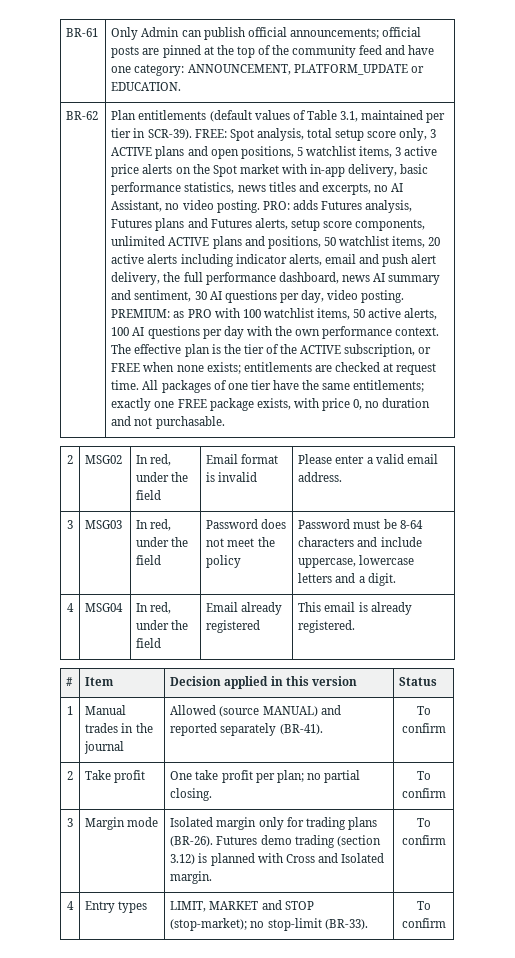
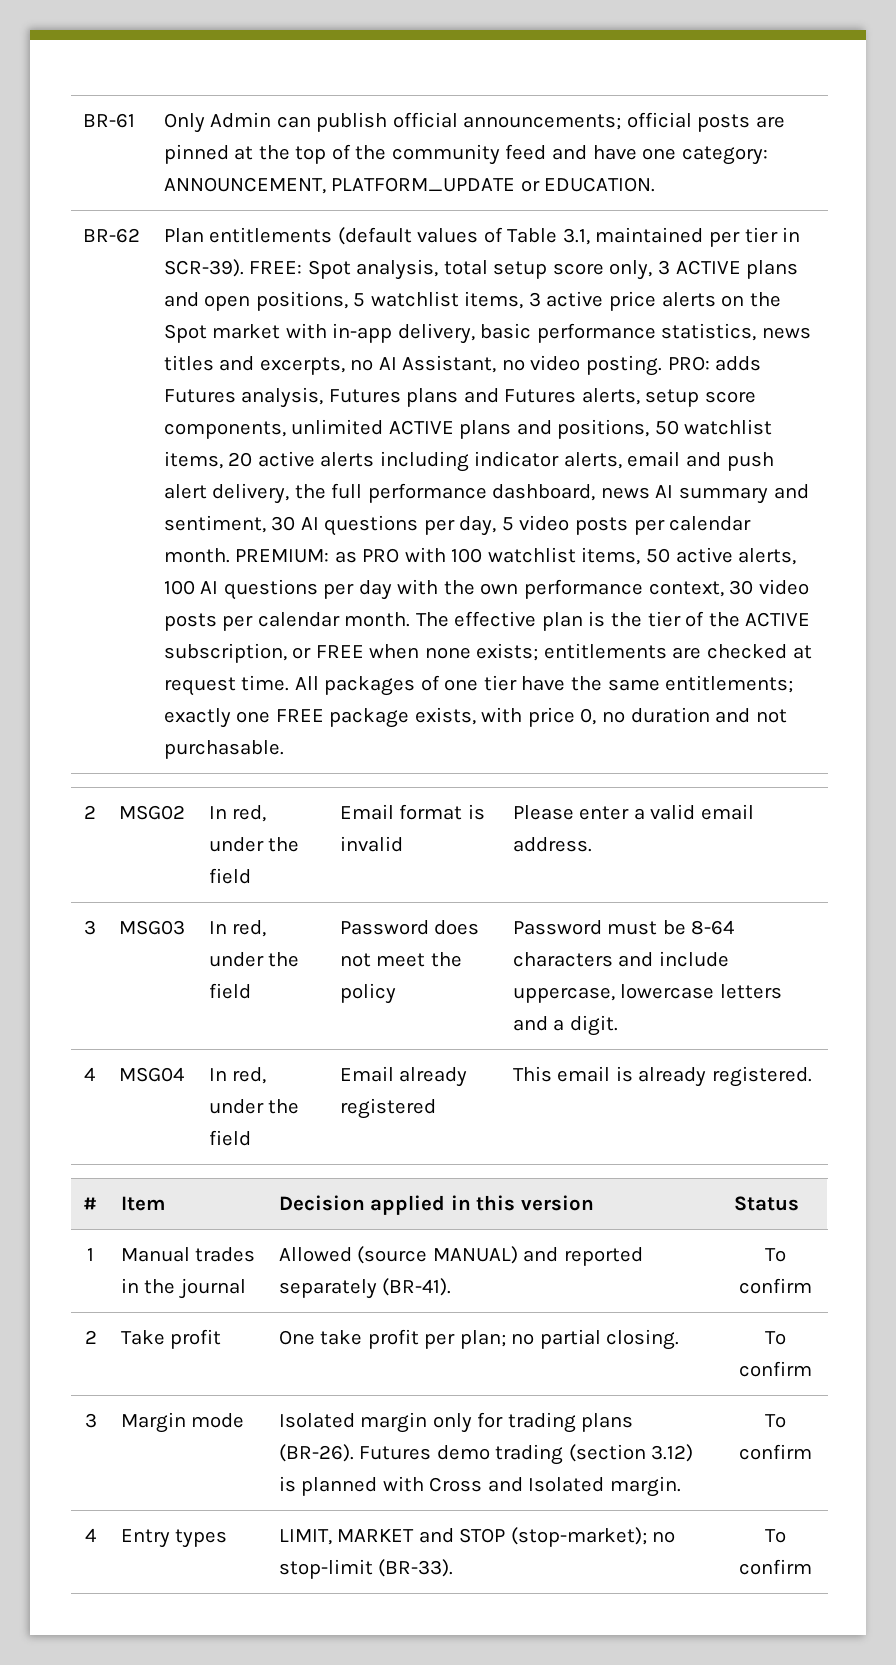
- PRO: adds Futures analysis, Futures plans and Futures alerts, setup score components, unlimited ACTIVE plans and positions, 50 watchlist items, 20 active alerts including indicator alerts, email and push alert delivery, the full performance dashboard, news AI summary and sentiment, 30 AI questions per day, video posting.
+ PRO: adds Futures analysis, Futures plans and Futures alerts, setup score components, unlimited ACTIVE plans and positions, 50 watchlist items, 20 active alerts including indicator alerts, email and push alert delivery, the full performance dashboard, news AI summary and sentiment, 30 AI questions per day, 5 video posts per calendar month.
- PREMIUM: as PRO with 100 watchlist items, 50 active alerts, 100 AI questions per day with the own performance context.
+ PREMIUM: as PRO with 100 watchlist items, 50 active alerts, 100 AI questions per day with the own performance context, 30 video posts per calendar month.

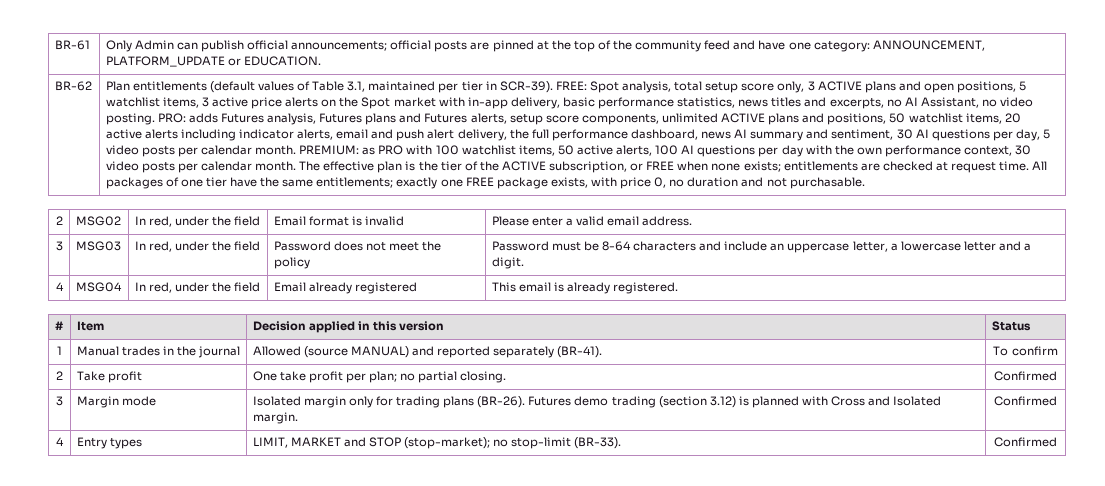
- 3 | MSG03 | In red, under the field | Password does not meet the policy | Password must be 8-64 characters and include uppercase, lowercase letters and a digit.
+ 3 | MSG03 | In red, under the field | Password does not meet the policy | Password must be 8-64 characters and include an uppercase letter, a lowercase letter and a digit.
- 2 | Take profit | One take profit per plan; no partial closing. | To confirm
+ 2 | Take profit | One take profit per plan; no partial closing. | Confirmed
- 3 | Margin mode | Isolated margin only for trading plans (BR-26). Futures demo trading (section 3.12) is planned with Cross and Isolated margin. | To confirm
+ 3 | Margin mode | Isolated margin only for trading plans (BR-26). Futures demo trading (section 3.12) is planned with Cross and Isolated margin. | Confirmed
- 4 | Entry types | LIMIT, MARKET and STOP (stop-market); no stop-limit (BR-33). | To confirm
+ 4 | Entry types | LIMIT, MARKET and STOP (stop-market); no stop-limit (BR-33). | Confirmed

